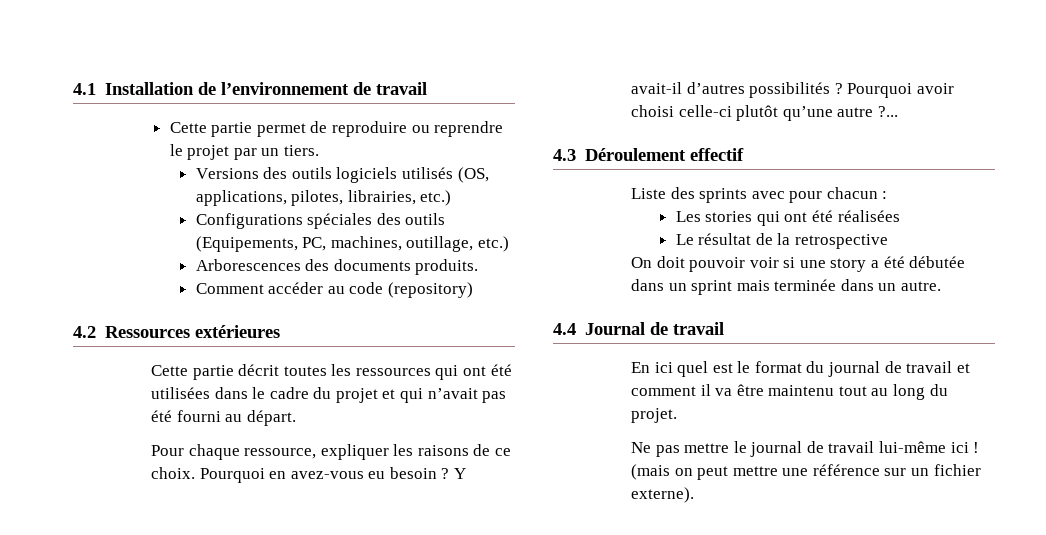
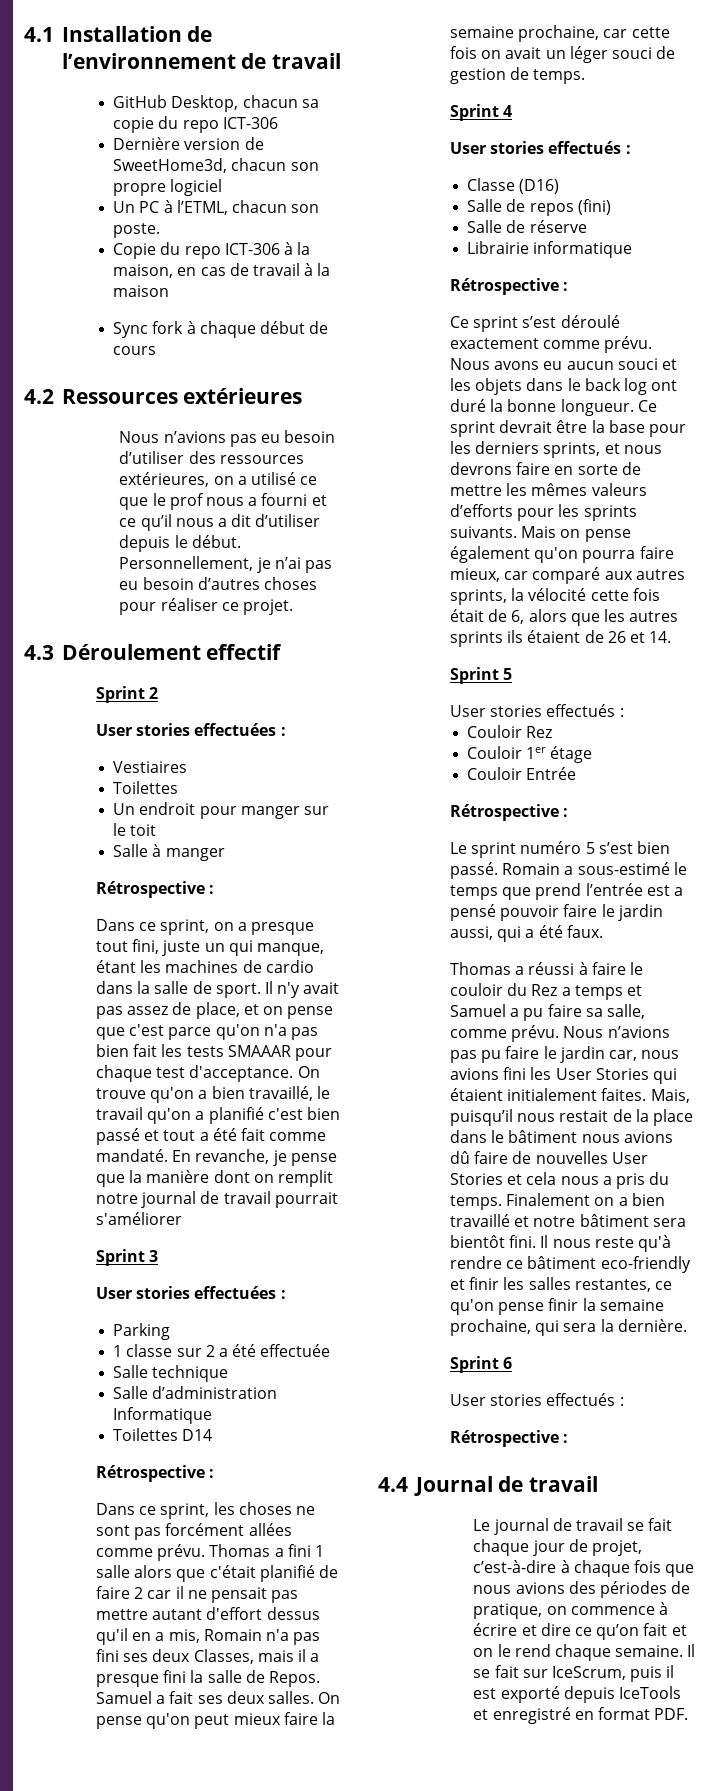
- Cette partie permet de reproduire ou reprendre le projet par un tiers.
- Versions des outils logiciels utilisés (OS, applications, pilotes, librairies, etc.)
- Configurations spéciales des outils (Equipements, PC, machines, outillage, etc.)
- Arborescences des documents produits.
- Comment accéder au code (repository)
+ GitHub Desktop, chacun sa copie du repo ICT-306
+ Dernière version de SweetHome3d, chacun son propre logiciel
+ Un PC à l’ETML, chacun son poste.
+ Copie du repo ICT-306 à la maison, en cas de travail à la maison
+ Sync fork à chaque début de cours
  4.2 Ressources extérieures
- Cette partie décrit toutes les ressources qui ont été utilisées dans le cadre du projet et qui n’avait pas été fourni au départ.
- Pour chaque ressource, expliquer les raisons de ce choix. Pourquoi en avez-vous eu besoin ? Y avait-il d’autres possibilités ? Pourquoi avoir choisi celle-ci plutôt qu’une autre ?...
+ Nous n’avions pas eu besoin d’utiliser des ressources extérieures, on a utilisé ce que le prof nous a fourni et ce qu’il nous a dit d’utiliser depuis le début. Personnellement, je n’ai pas eu besoin d’autres choses pour réaliser ce projet.
  4.3 Déroulement effectif
- Liste des sprints avec pour chacun :
- Les stories qui ont été réalisées
- Le résultat de la retrospective
- On doit pouvoir voir si une story a été débutée dans un sprint mais terminée dans un autre.
+ Sprint 2
+ User stories effectuées :
+ Vestiaires
+ Toilettes
+ Un endroit pour manger sur le toit
+ Salle à manger
+ Rétrospective :
+ Dans ce sprint, on a presque tout fini, juste un qui manque, étant les machines de cardio dans la salle de sport. Il n'y avait pas assez de place, et on pense que c'est parce qu'on n'a pas bien fait les tests SMAAAR pour chaque test d'acceptance. On trouve qu'on a bien travaillé, le travail qu'on a planifié c'est bien passé et tout a été fait comme mandaté. En revanche, je pense que la manière dont on remplit notre journal de travail pourrait s'améliorer
+ Sprint 3
+ User stories effectuées :
+ Parking
+ 1 classe sur 2 a été effectuée
+ Salle technique
+ Salle d’administration Informatique
+ Toilettes D14
+ Rétrospective :
+ Dans ce sprint, les choses ne sont pas forcément allées comme prévu. Thomas a fini 1 salle alors que c'était planifié de faire 2 car il ne pensait pas mettre autant d'effort dessus qu'il en a mis, Romain n'a pas fini ses deux Classes, mais il a presque fini la salle de Repos. Samuel a fait ses deux salles. On pense qu'on peut mieux faire la semaine prochaine, car cette fois on avait un léger souci de gestion de temps.
+ Sprint 4
+ User stories effectués :
+ Classe (D16)
+ Salle de repos (fini)
+ Salle de réserve
+ Librairie informatique
+ Rétrospective :
+ Ce sprint s’est déroulé exactement comme prévu. Nous avons eu aucun souci et les objets dans le back log ont duré la bonne longueur. Ce sprint devrait être la base pour les derniers sprints, et nous devrons faire en sorte de mettre les mêmes valeurs d’efforts pour les sprints suivants. Mais on pense également qu'on pourra faire mieux, car comparé aux autres sprints, la vélocité cette fois était de 6, alors que les autres sprints ils étaient de 26 et 14.
+ Sprint 5
+ User stories effectués :
+ Couloir Rez
+ Couloir 1er étage
+ Couloir Entrée
+ Rétrospective :
+ Le sprint numéro 5 s’est bien passé. Romain a sous-estimé le temps que prend l’entrée est a pensé pouvoir faire le jardin aussi, qui a été faux.
+ Thomas a réussi à faire le couloir du Rez a temps et Samuel a pu faire sa salle, comme prévu. Nous n’avions pas pu faire le jardin car, nous avions fini les User Stories qui étaient initialement faites. Mais, puisqu’il nous restait de la place dans le bâtiment nous avions dû faire de nouvelles User Stories et cela nous a pris du temps. Finalement on a bien travaillé et notre bâtiment sera bientôt fini. Il nous reste qu'à rendre ce bâtiment eco-friendly et finir les salles restantes, ce qu'on pense finir la semaine prochaine, qui sera la dernière.
+ Sprint 6
+ User stories effectués :
+ Rétrospective :
  4.4 Journal de travail
- En ici quel est le format du journal de travail et comment il va être maintenu tout au long du projet.
- Ne pas mettre le journal de travail lui-même ici ! (mais on peut mettre une référence sur un fichier externe).
+ Le journal de travail se fait chaque jour de projet, c’est-à-dire à chaque fois que nous avions des périodes de pratique, on commence à écrire et dire ce qu’on fait et on le rend chaque semaine. Il se fait sur IceScrum, puis il est exporté depuis IceTools et enregistré en format PDF.

